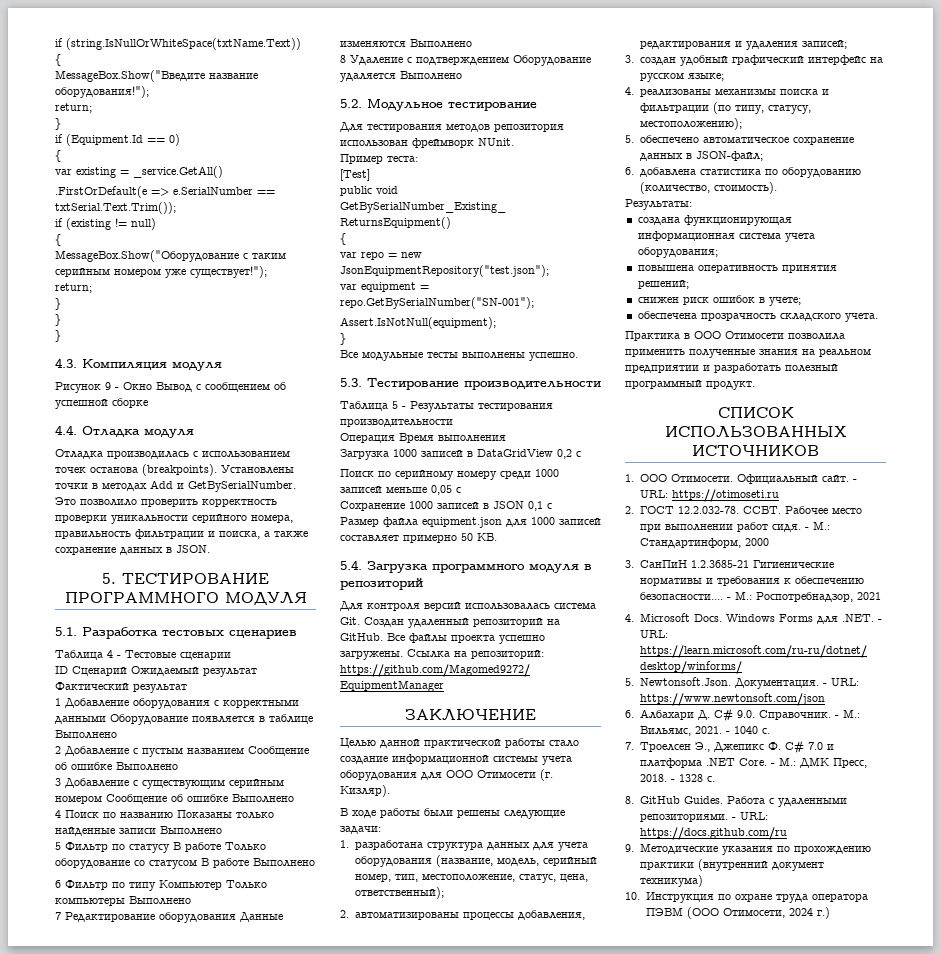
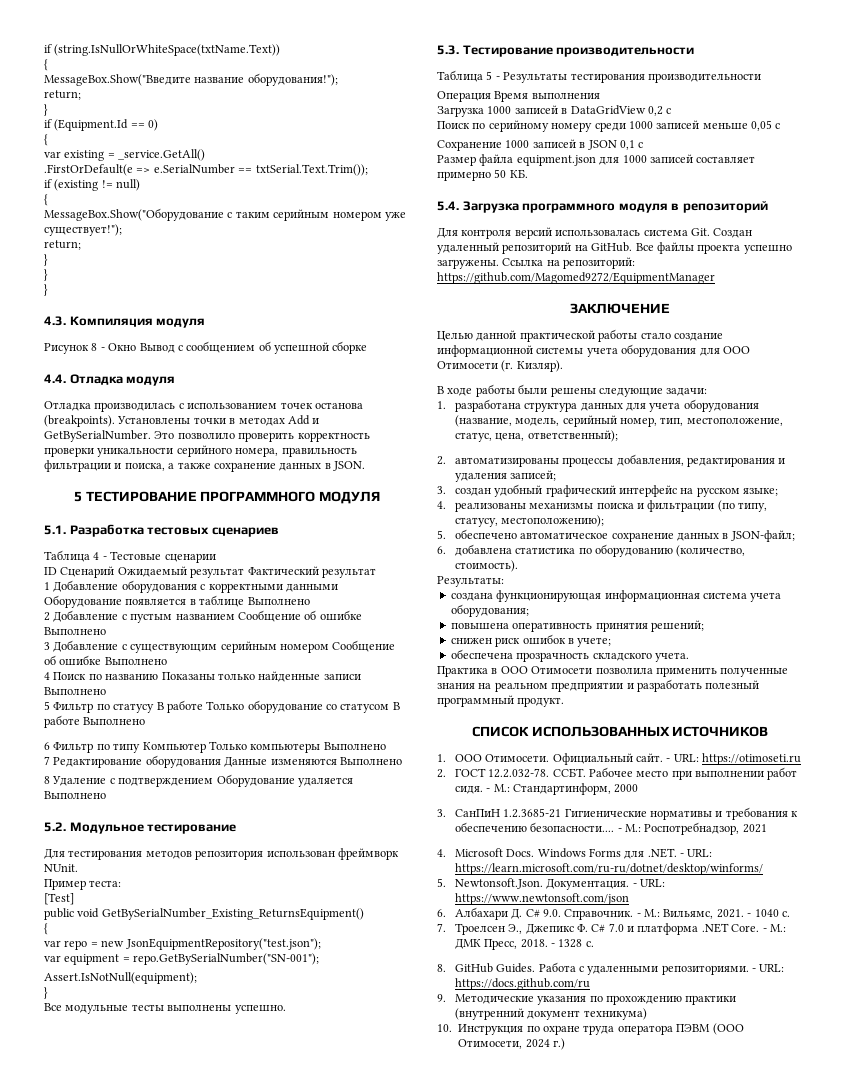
- Рисунок 9 - Окно Вывод с сообщением об успешной сборке
+ Рисунок 8 - Окно Вывод с сообщением об успешной сборке
- 5. ТЕСТИРОВАНИЕ ПРОГРАММНОГО МОДУЛЯ
+ 5 ТЕСТИРОВАНИЕ ПРОГРАММНОГО МОДУЛЯ

